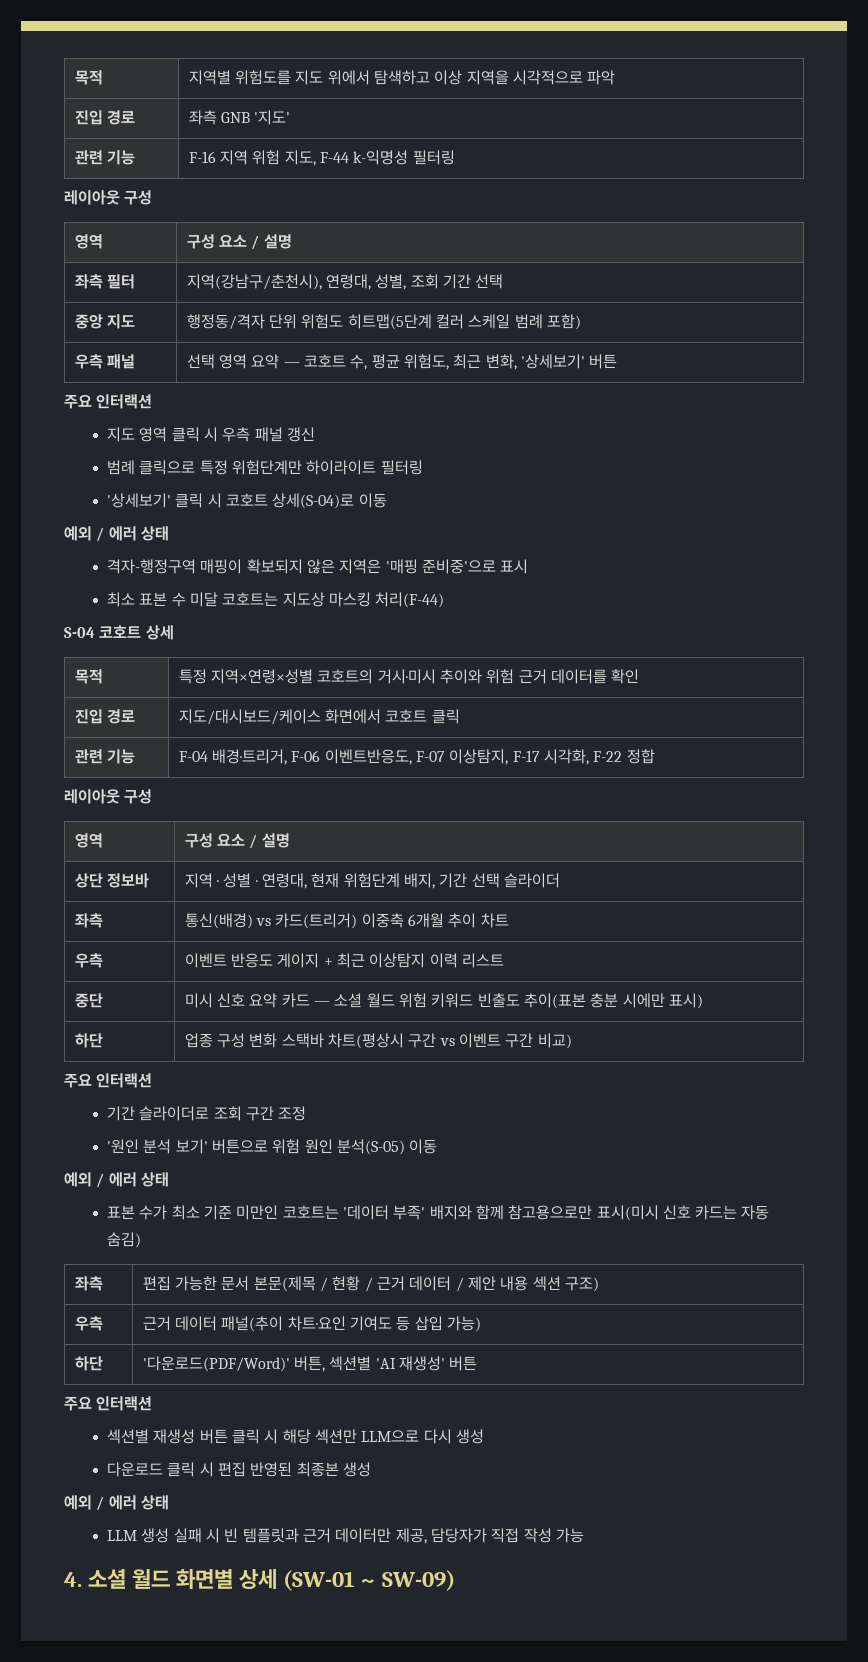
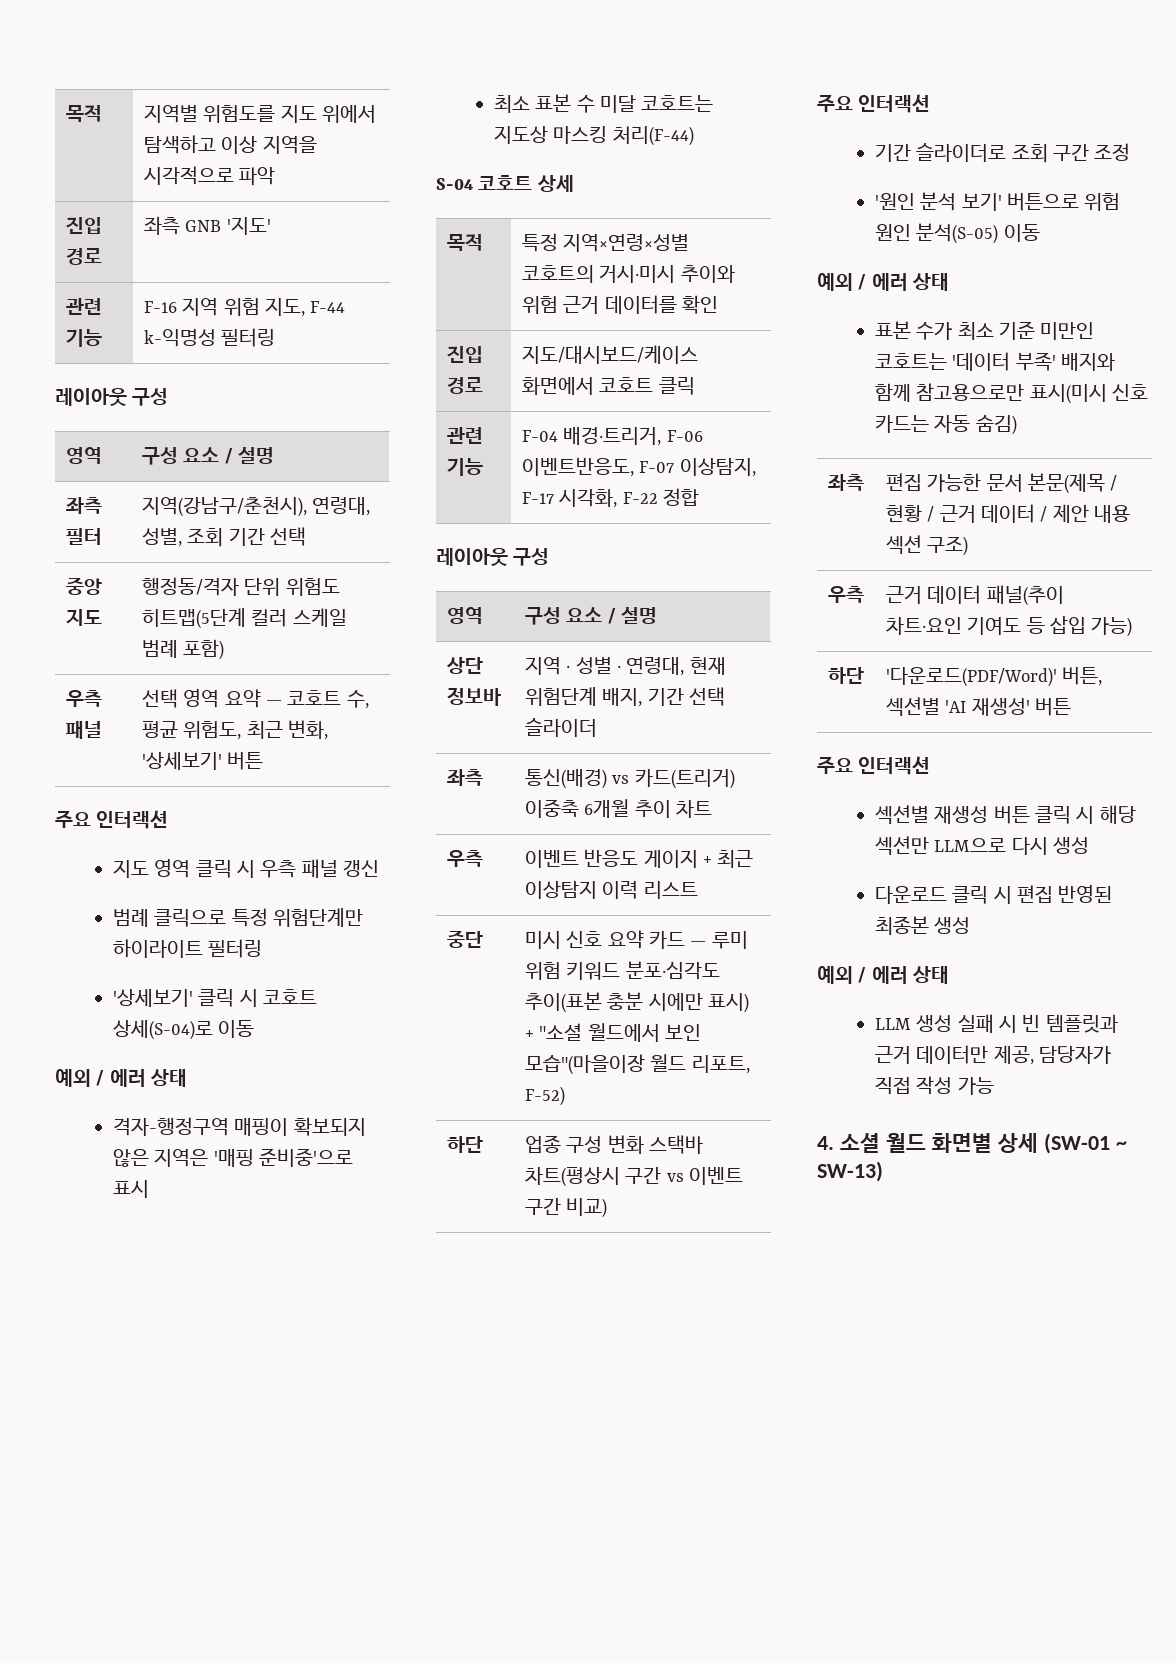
- 중단 | 미시 신호 요약 카드 — 소셜 월드 위험 키워드 빈출도 추이(표본 충분 시에만 표시)
+ 중단 | 미시 신호 요약 카드 — 루미 위험 키워드 분포·심각도 추이(표본 충분 시에만 표시) + "소셜 월드에서 보인 모습"(마을이장 월드 리포트, F-52)
- 4. 소셜 월드 화면별 상세 (SW-01 ~ SW-09)
+ 4. 소셜 월드 화면별 상세 (SW-01 ~ SW-13)

